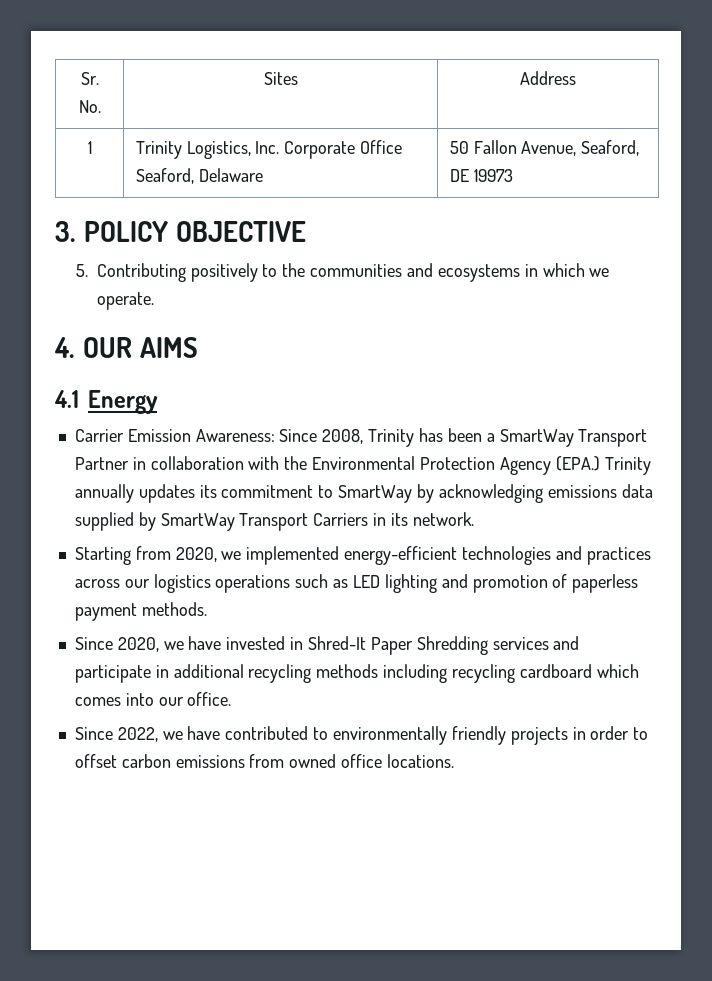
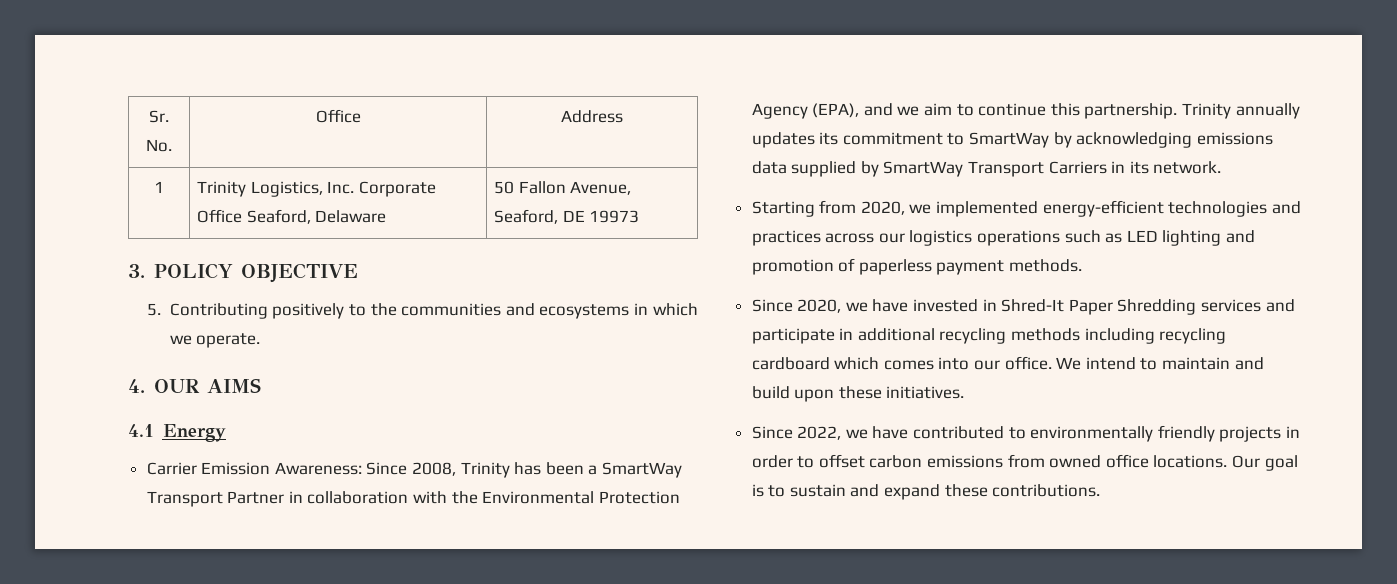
- Sr. No. | Sites | Address
+ Sr. No. | Office | Address
- Carrier Emission Awareness: Since 2008, Trinity has been a SmartWay Transport Partner in collaboration with the Environmental Protection Agency (EPA.) Trinity annually updates its commitment to SmartWay by acknowledging emissions data supplied by SmartWay Transport Carriers in its network.
+ Carrier Emission Awareness: Since 2008, Trinity has been a SmartWay Transport Partner in collaboration with the Environmental Protection Agency (EPA), and we aim to continue this partnership. Trinity annually updates its commitment to SmartWay by acknowledging emissions data supplied by SmartWay Transport Carriers in its network.
+ We intend to maintain and build upon these initiatives.
+ Our goal is to sustain and expand these contributions.

